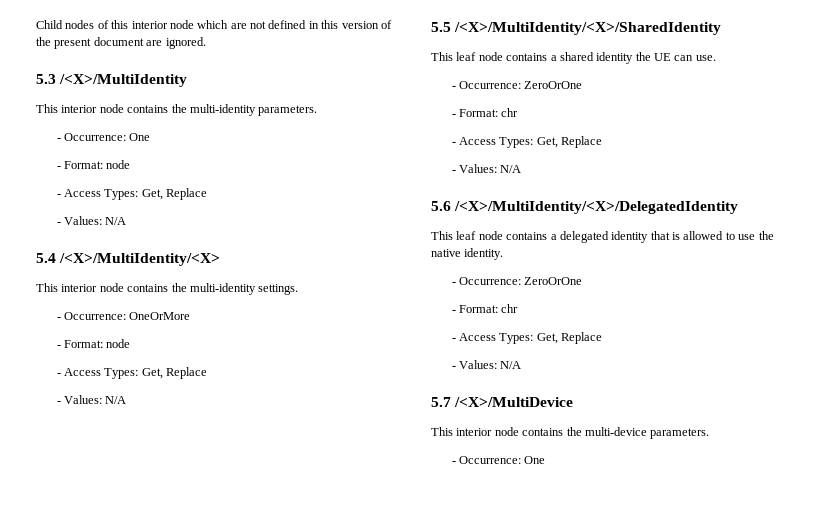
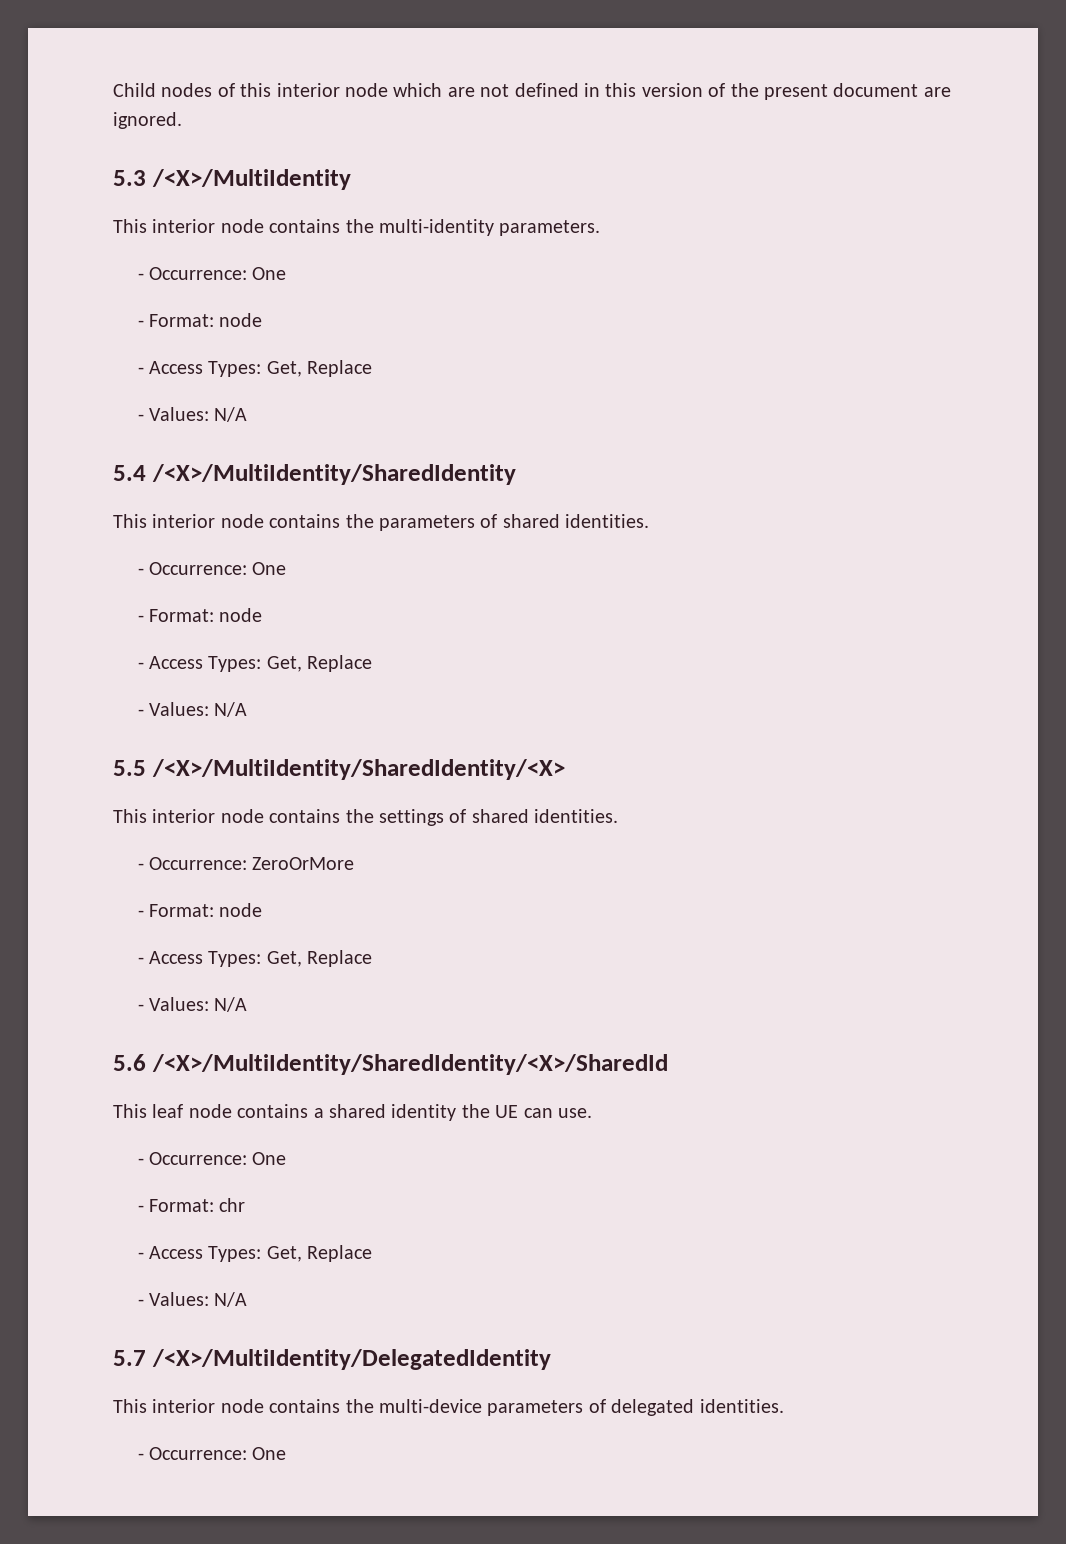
- 5.4 /<X>/MultiIdentity/<X>
- This interior node contains the multi-identity settings.
- - Occurrence: OneOrMore
+ 5.4 /<X>/MultiIdentity/SharedIdentity
+ This interior node contains the parameters of shared identities.
+ - Occurrence: One
- 5.5 /<X>/MultiIdentity/<X>/SharedIdentity
+ 5.5 /<X>/MultiIdentity/SharedIdentity/<X>
+ This interior node contains the settings of shared identities.
+ - Occurrence: ZeroOrMore
+ - Format: node
+ - Access Types: Get, Replace
+ - Values: N/A
+ 5.6 /<X>/MultiIdentity/SharedIdentity/<X>/SharedId
  This leaf node contains a shared identity the UE can use.
- - Occurrence: ZeroOrOne
- - Format: chr
- - Access Types: Get, Replace
- - Values: N/A
- 5.6 /<X>/MultiIdentity/<X>/DelegatedIdentity
- This leaf node contains a delegated identity that is allowed to use the native identity.
- - Occurrence: ZeroOrOne
+ - Occurrence: One
- 5.7 /<X>/MultiDevice
+ 5.7 /<X>/MultiIdentity/DelegatedIdentity
- This interior node contains the multi-device parameters.
+ This interior node contains the multi-device parameters of delegated identities.

